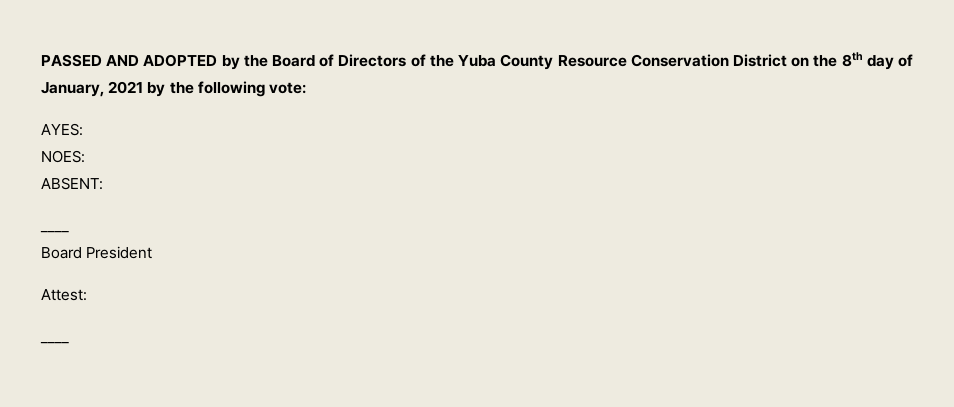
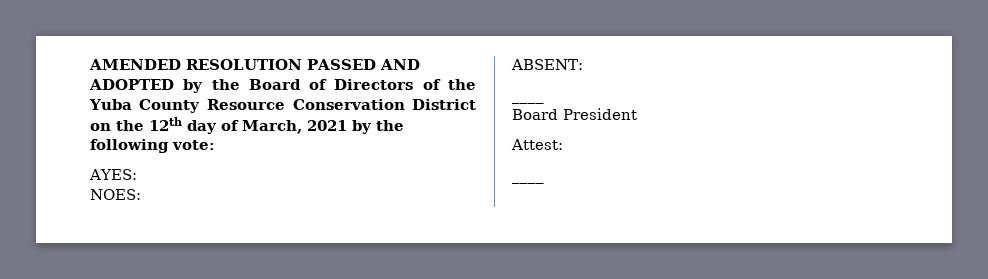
- PASSED AND ADOPTED by the Board of Directors of the Yuba County Resource Conservation District on the 8th day of January, 2021 by the following vote:
+ AMENDED RESOLUTION PASSED AND ADOPTED by the Board of Directors of the Yuba County Resource Conservation District on the 12th day of March, 2021 by the following vote:

